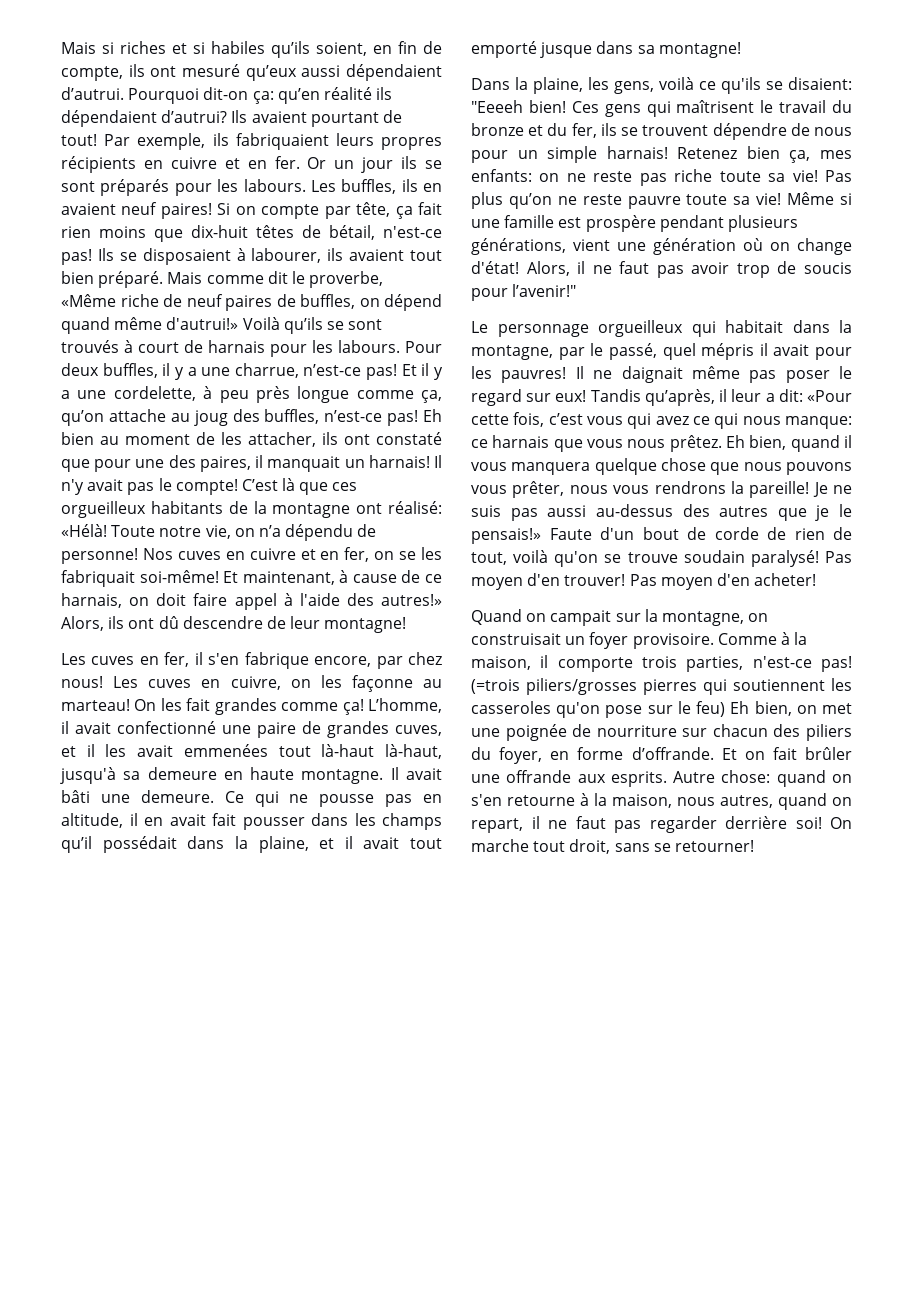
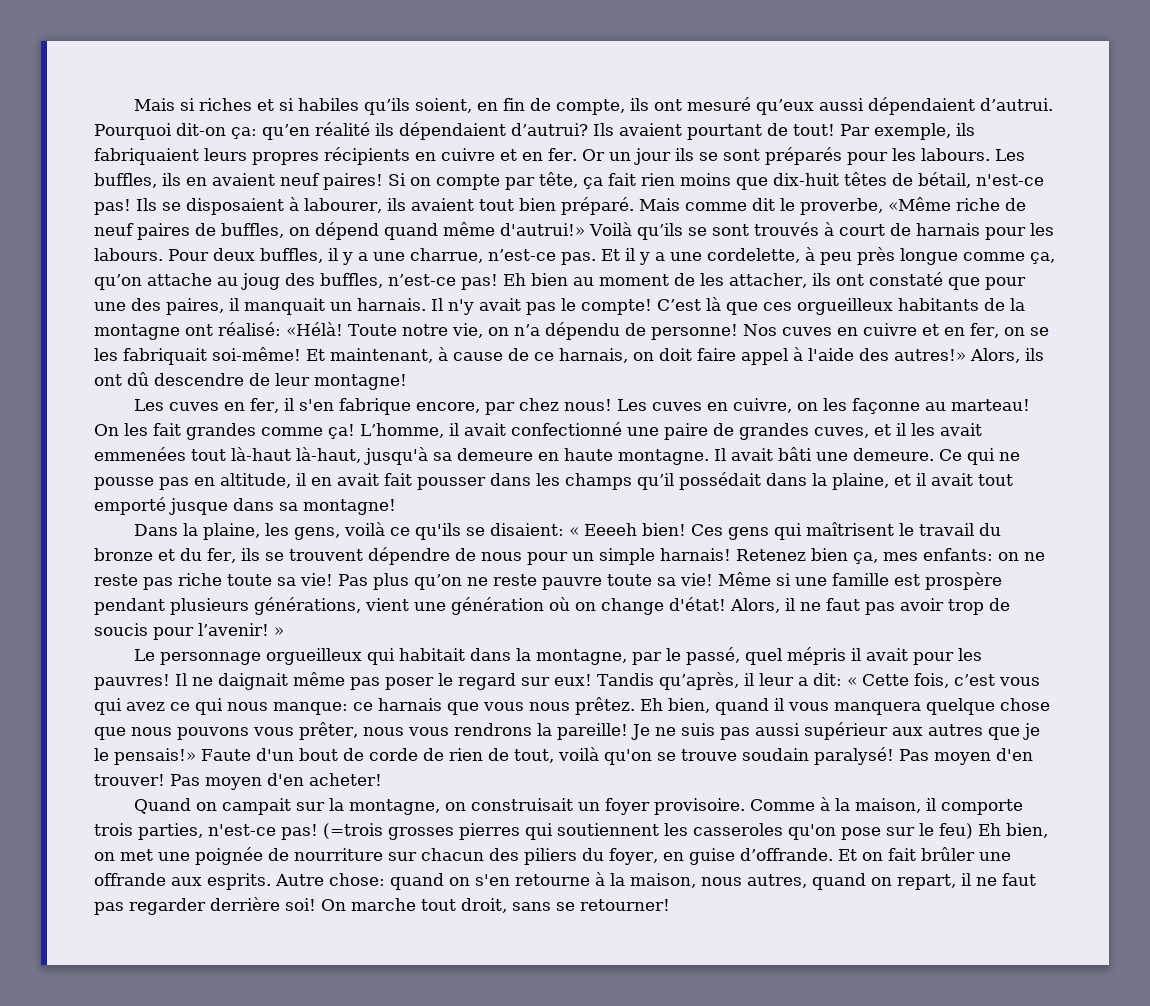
- Pour deux buffles, il y a une charrue, n’est-ce pas!
+ Pour deux buffles, il y a une charrue, n’est-ce pas.
- Eh bien au moment de les attacher, ils ont constaté que pour une des paires, il manquait un harnais!
+ Eh bien au moment de les attacher, ils ont constaté que pour une des paires, il manquait un harnais.
- Dans la plaine, les gens, voilà ce qu'ils se disaient: "Eeeeh bien!
+ Dans la plaine, les gens, voilà ce qu'ils se disaient: « Eeeeh bien!
- Alors, il ne faut pas avoir trop de soucis pour l’avenir!"
+ Alors, il ne faut pas avoir trop de soucis pour l’avenir! »
- Tandis qu’après, il leur a dit: «Pour cette fois, c’est vous qui avez ce qui nous manque: ce harnais que vous nous prêtez.
+ Tandis qu’après, il leur a dit: « Cette fois, c’est vous qui avez ce qui nous manque: ce harnais que vous nous prêtez.
- Je ne suis pas aussi au-dessus des autres que je le pensais!»
+ Je ne suis pas aussi supérieur aux autres que je le pensais!»
- (=trois piliers/grosses pierres qui soutiennent les casseroles qu'on pose sur le feu) Eh bien, on met une poignée de nourriture sur chacun des piliers du foyer, en forme d’offrande.
+ (=trois grosses pierres qui soutiennent les casseroles qu'on pose sur le feu) Eh bien, on met une poignée de nourriture sur chacun des piliers du foyer, en guise d’offrande.

